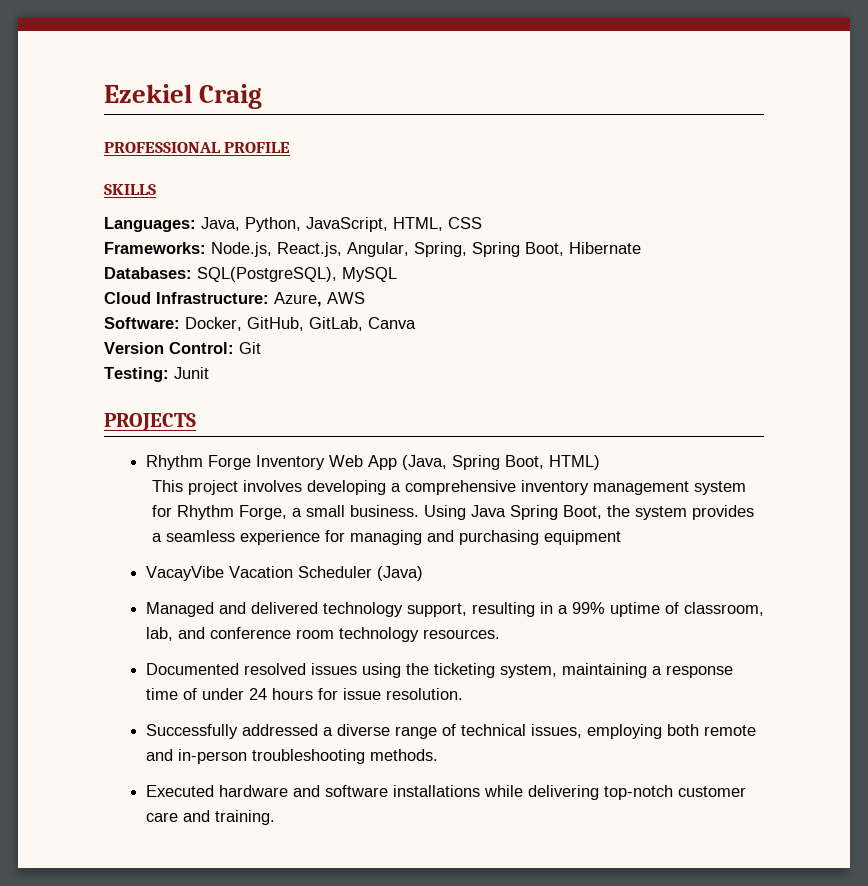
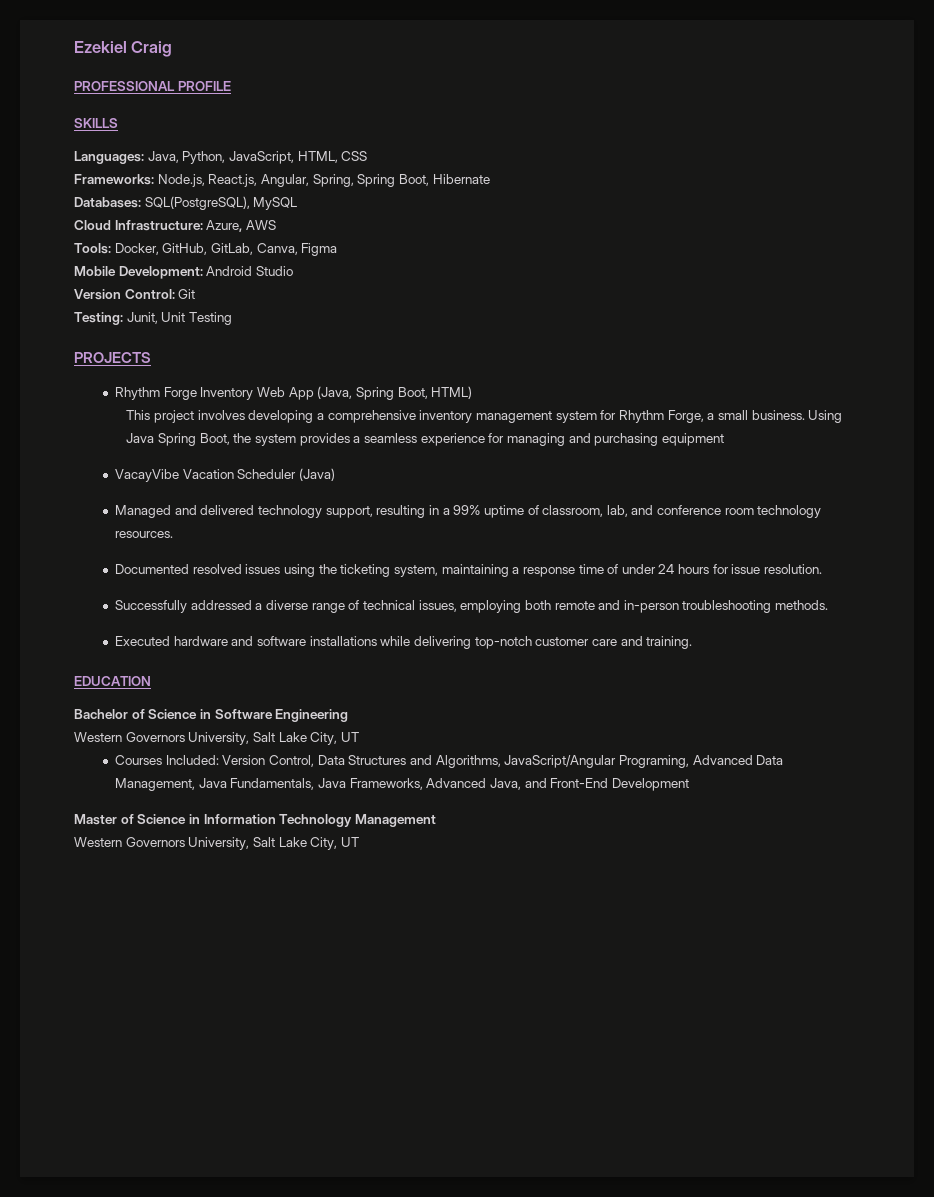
- Software: Docker, GitHub, GitLab, Canva
+ Tools: Docker, GitHub, GitLab, Canva, Figma
+ Mobile Development: Android Studio
- Testing: Junit
+ Testing: Junit, Unit Testing
+ EDUCATION
+ Bachelor of Science in Software Engineering
+ Western Governors University, Salt Lake City, UT
+ Courses Included: Version Control, Data Structures and Algorithms, JavaScript/Angular Programing, Advanced Data Management, Java Fundamentals, Java Frameworks, Advanced Java, and Front-End Development
+ Master of Science in Information Technology Management
+ Western Governors University, Salt Lake City, UT

